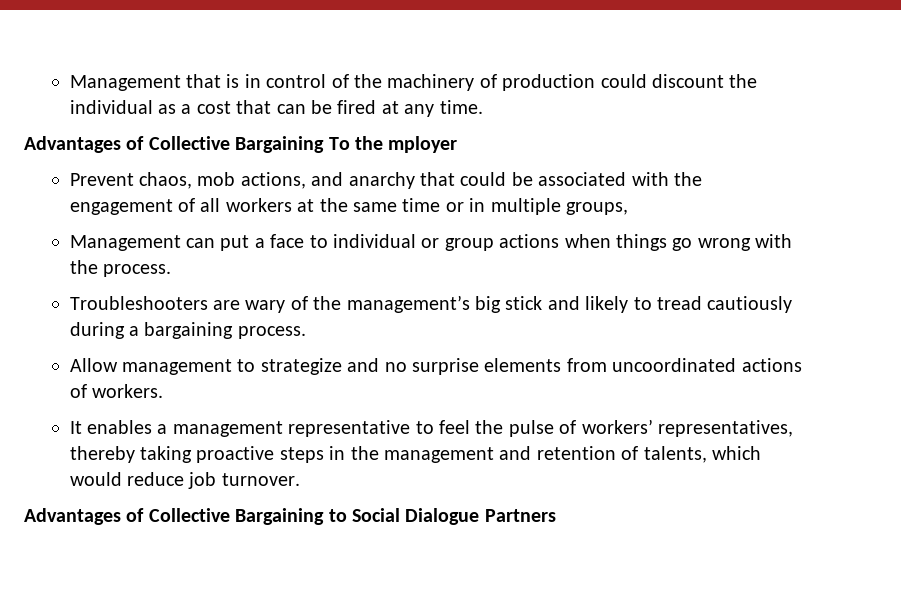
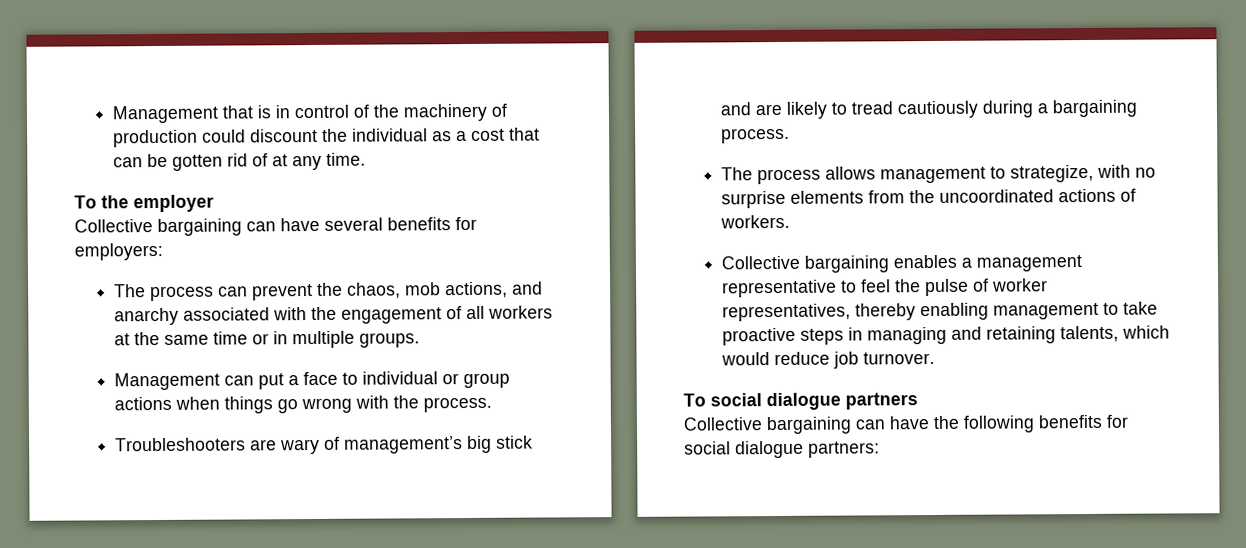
- Management that is in control of the machinery of production could discount the individual as a cost that can be fired at any time.
+ Management that is in control of the machinery of production could discount the individual as a cost that can be gotten rid of at any time.
- Advantages of Collective Bargaining To the mployer
- Prevent chaos, mob actions, and anarchy that could be associated with the engagement of all workers at the same time or in multiple groups,
+ To the employer
+ Collective bargaining can have several benefits for employers:
+ The process can prevent the chaos, mob actions, and anarchy associated with the engagement of all workers at the same time or in multiple groups.
- Troubleshooters are wary of the management’s big stick and likely to tread cautiously during a bargaining process.
+ Troubleshooters are wary of management’s big stick and are likely to tread cautiously during a bargaining process.
- Allow management to strategize and no surprise elements from uncoordinated actions of workers.
+ The process allows management to strategize, with no surprise elements from the uncoordinated actions of workers.
- It enables a management representative to feel the pulse of workers’ representatives, thereby taking proactive steps in the management and retention of talents, which would reduce job turnover.
+ Collective bargaining enables a management representative to feel the pulse of worker representatives, thereby enabling management to take proactive steps in managing and retaining talents, which would reduce job turnover.
- Advantages of Collective Bargaining to Social Dialogue Partners
+ To social dialogue partners
+ Collective bargaining can have the following benefits for social dialogue partners:

